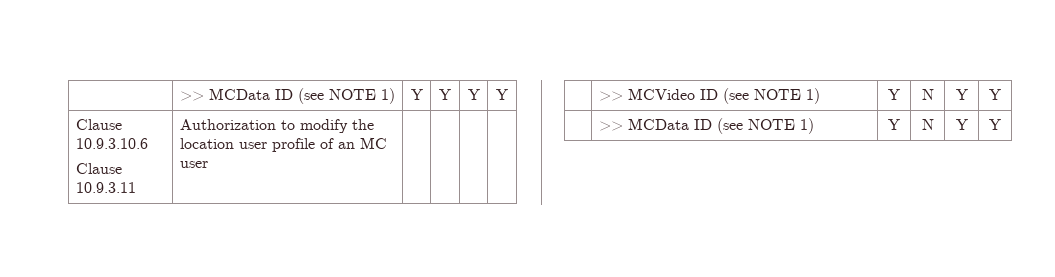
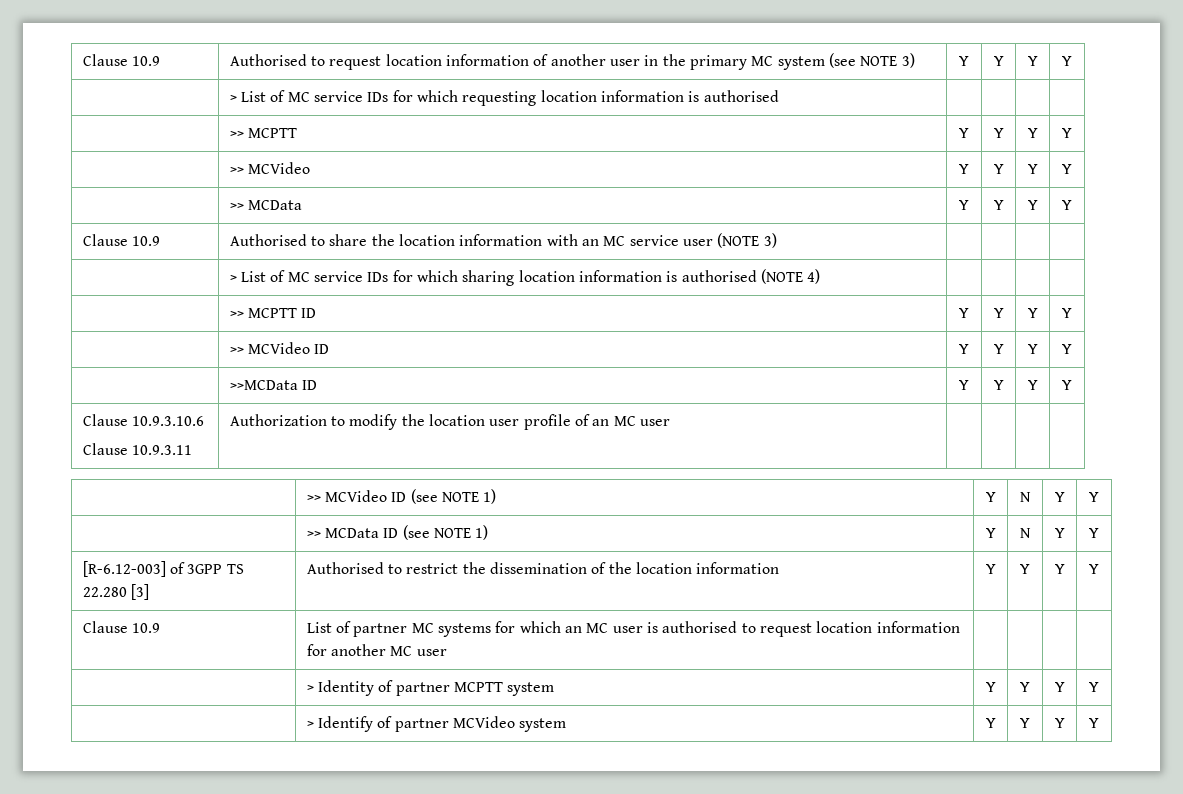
- | >> MCData ID (see NOTE 1) | Y | Y | Y | Y
+ Clause 10.9 | Authorised to request location information of another user in the primary MC system (see NOTE 3) | Y | Y | Y | Y
+ | > List of MC service IDs for which requesting location information is authorised | | | |
+ | >> MCPTT | Y | Y | Y | Y
+ | >> MCVideo | Y | Y | Y | Y
+ | >> MCData | Y | Y | Y | Y
+ Clause 10.9 | Authorised to share the location information with an MC service user (NOTE 3) | | | |
+ | > List of MC service IDs for which sharing location information is authorised (NOTE 4) | | | |
+ | >> MCPTT ID | Y | Y | Y | Y
+ | >> MCVideo ID | Y | Y | Y | Y
+ | >>MCData ID | Y | Y | Y | Y
+ [R-6.12-003] of 3GPP TS 22.280 [3] | Authorised to restrict the dissemination of the location information | Y | Y | Y | Y
+ Clause 10.9 | List of partner MC systems for which an MC user is authorised to request location information for another MC user | | | |
+ | > Identity of partner MCPTT system | Y | Y | Y | Y
+ | > Identify of partner MCVideo system | Y | Y | Y | Y

